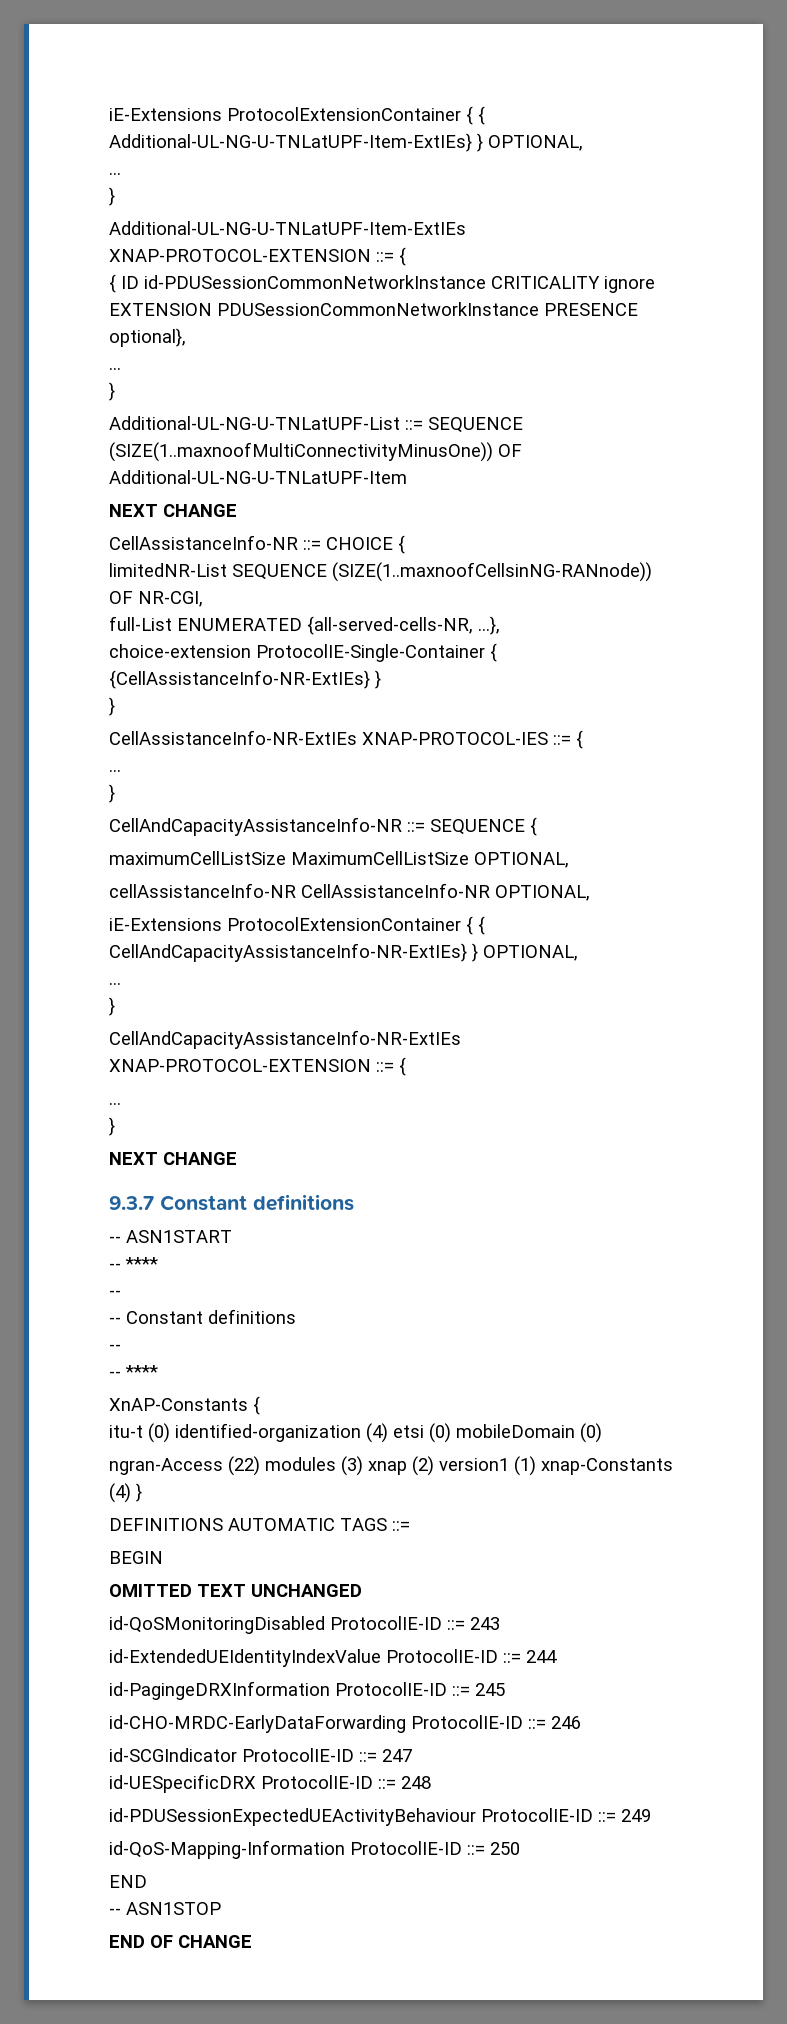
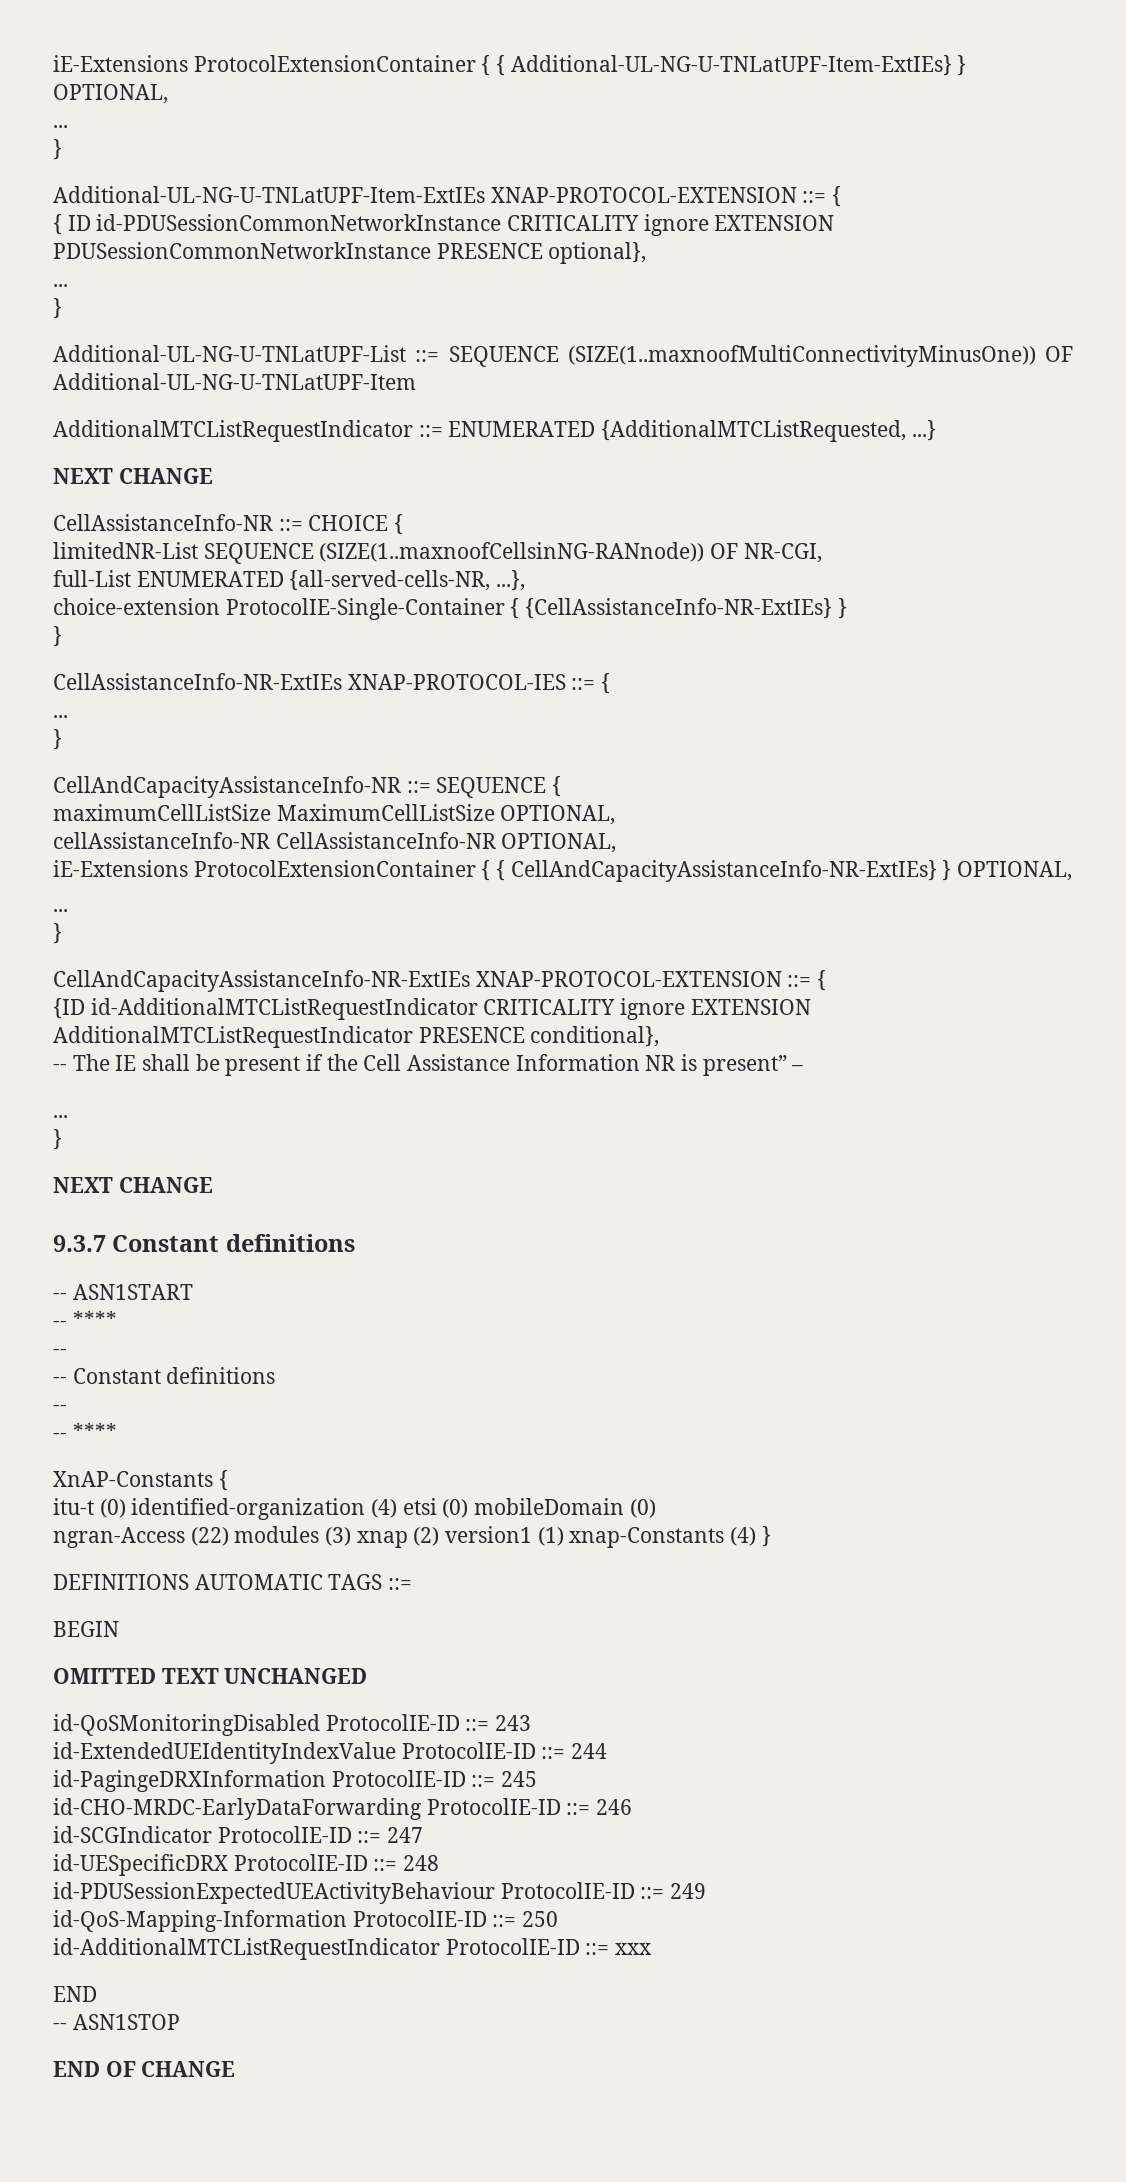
+ AdditionalMTCListRequestIndicator ::= ENUMERATED {AdditionalMTCListRequested, ...}
+ {ID id-AdditionalMTCListRequestIndicator CRITICALITY ignore EXTENSION AdditionalMTCListRequestIndicator PRESENCE conditional},
+ -- The IE shall be present if the Cell Assistance Information NR is present” –
+ id-AdditionalMTCListRequestIndicator ProtocolIE-ID ::= xxx

